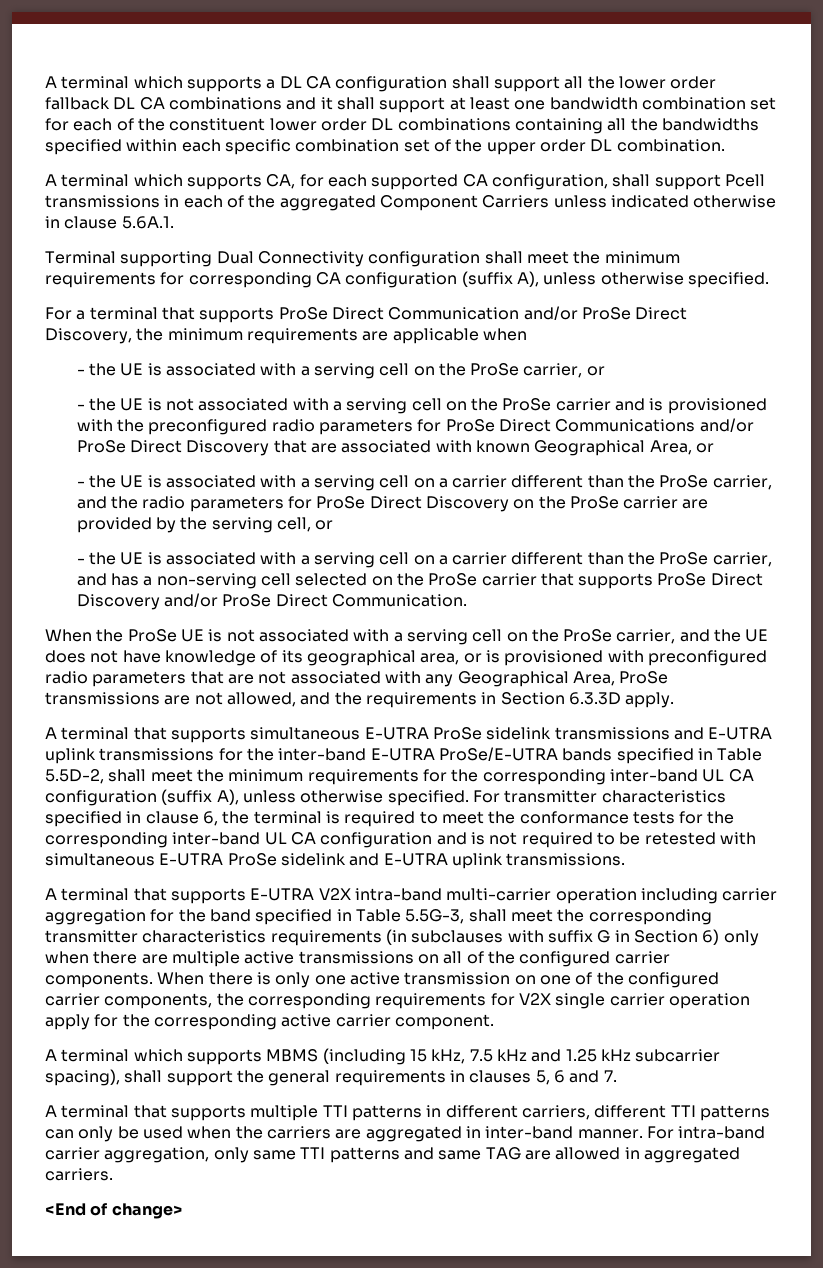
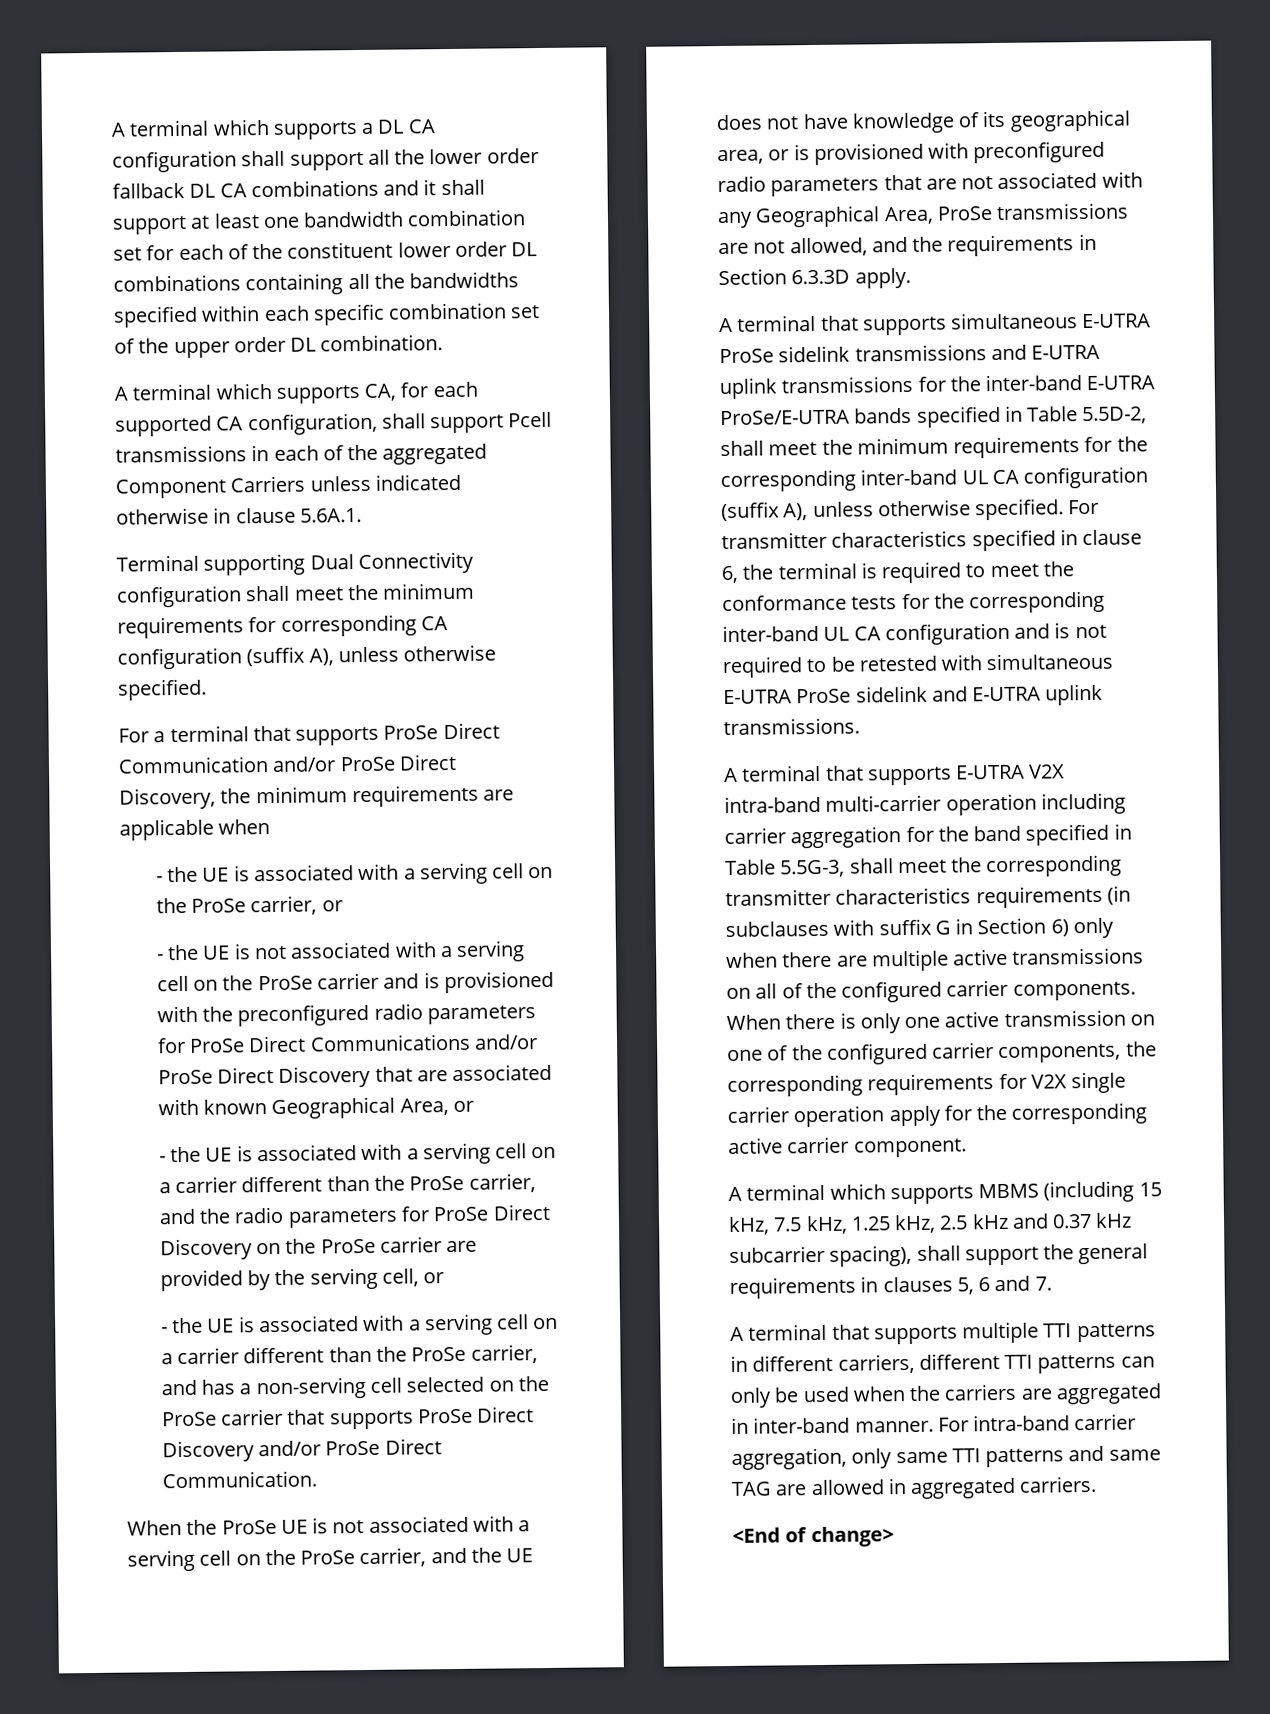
- A terminal which supports MBMS (including 15 kHz, 7.5 kHz and 1.25 kHz subcarrier spacing), shall support the general requirements in clauses 5, 6 and 7.
+ A terminal which supports MBMS (including 15 kHz, 7.5 kHz, 1.25 kHz, 2.5 kHz and 0.37 kHz subcarrier spacing), shall support the general requirements in clauses 5, 6 and 7.

